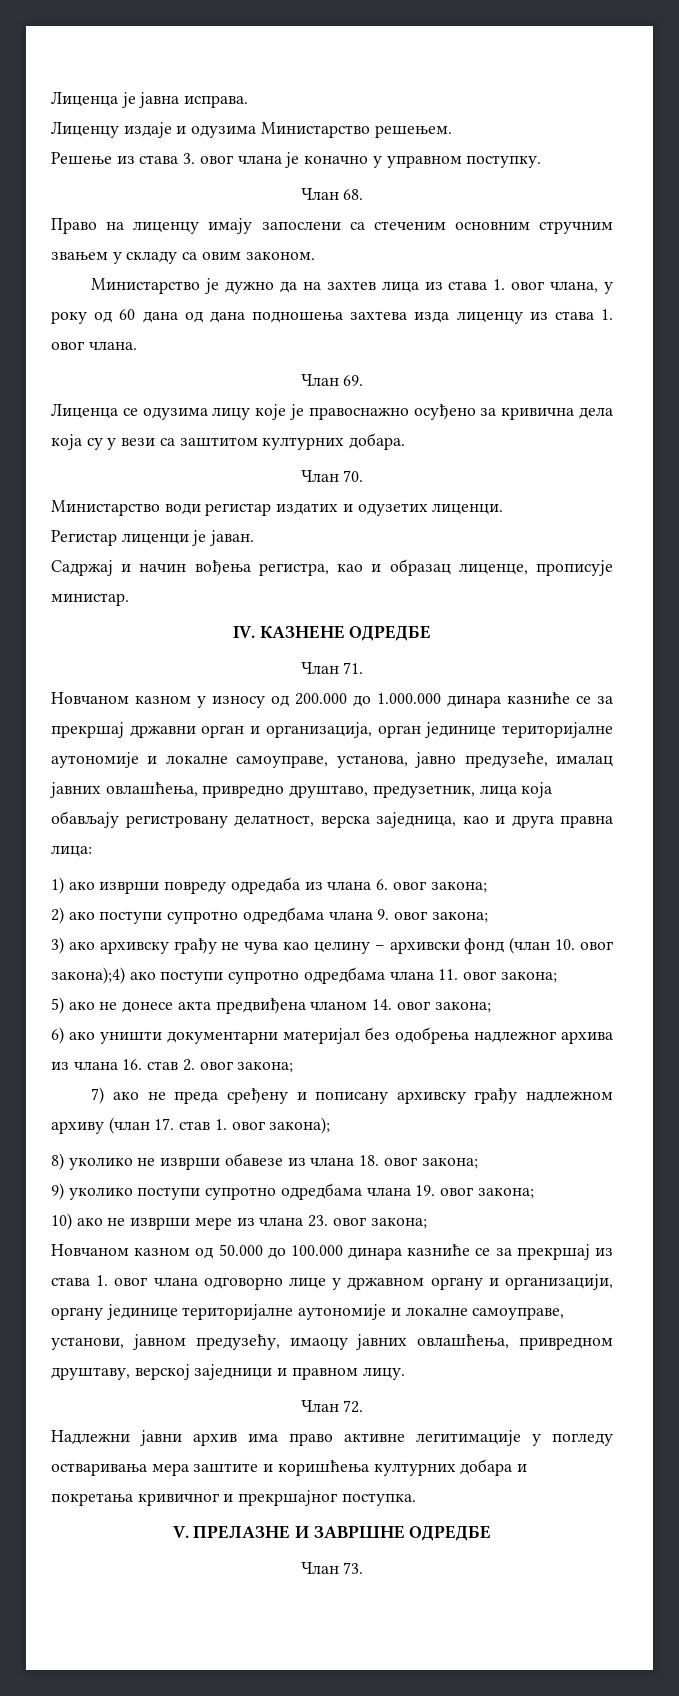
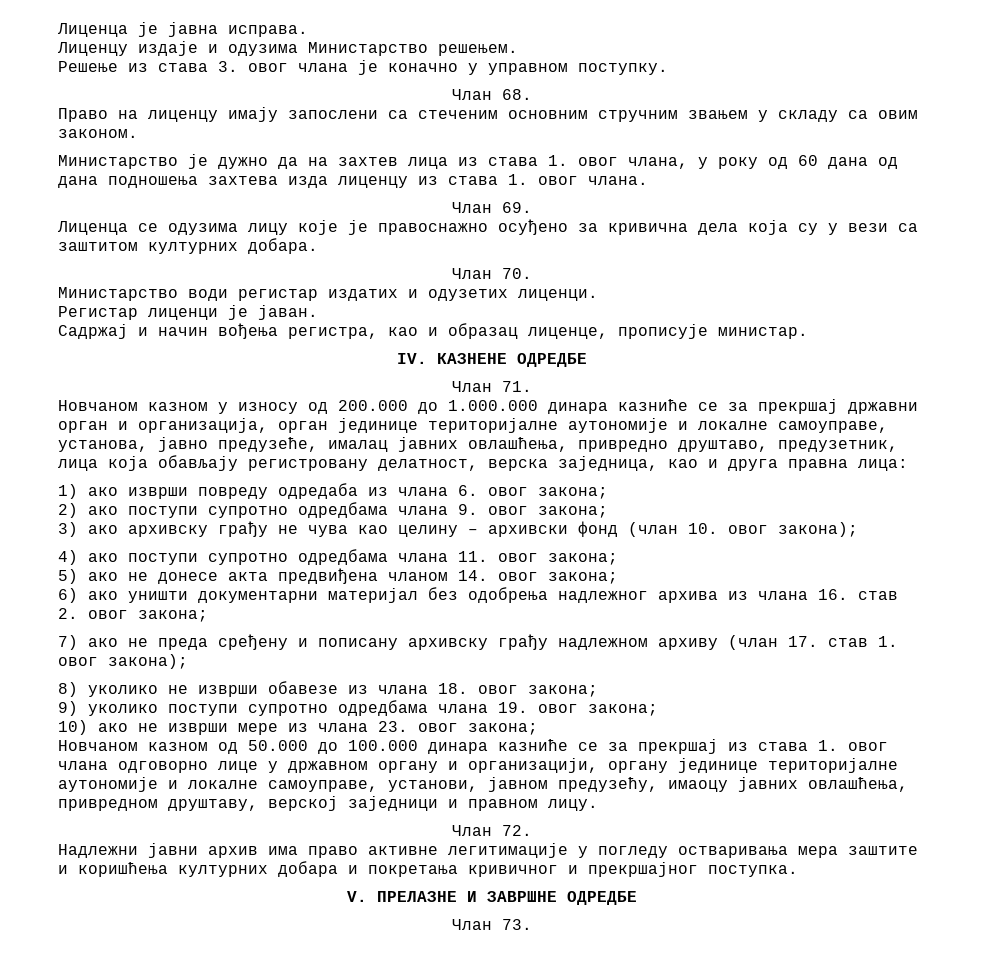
- 3) ако архивску грађу не чува као целину – архивски фонд (члан 10. овог закона);4) ако поступи супротно одредбама члана 11. овог закона;
+ 3) ако архивску грађу не чува као целину – архивски фонд (члан 10. овог закона);
+ 4) ако поступи супротно одредбама члана 11. овог закона;

